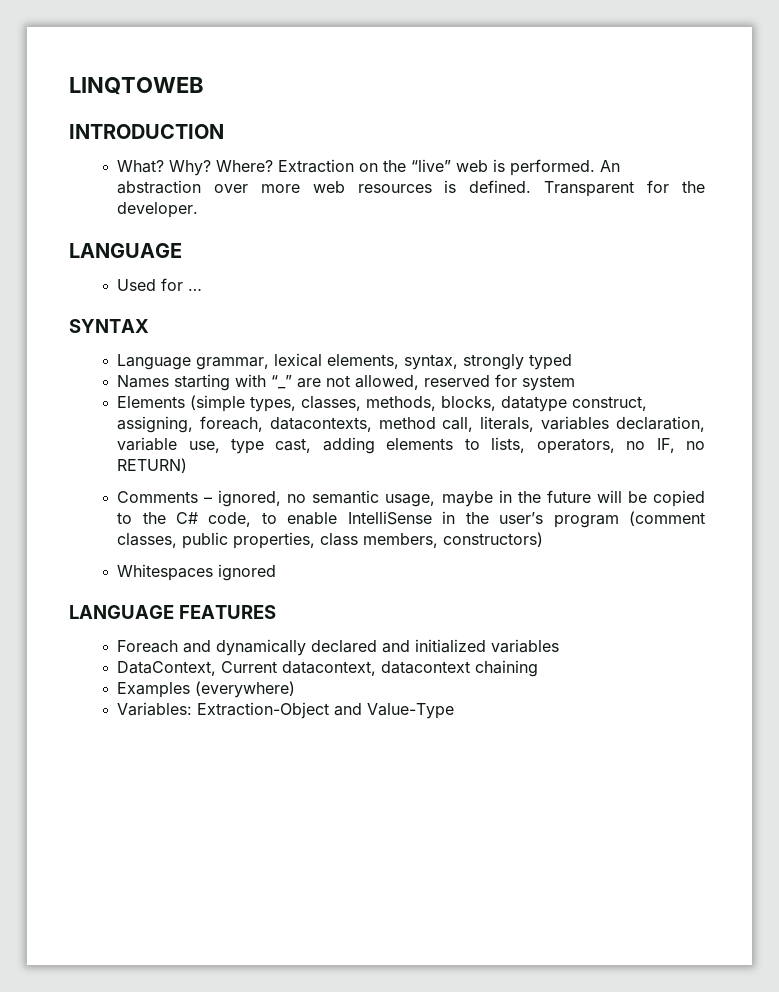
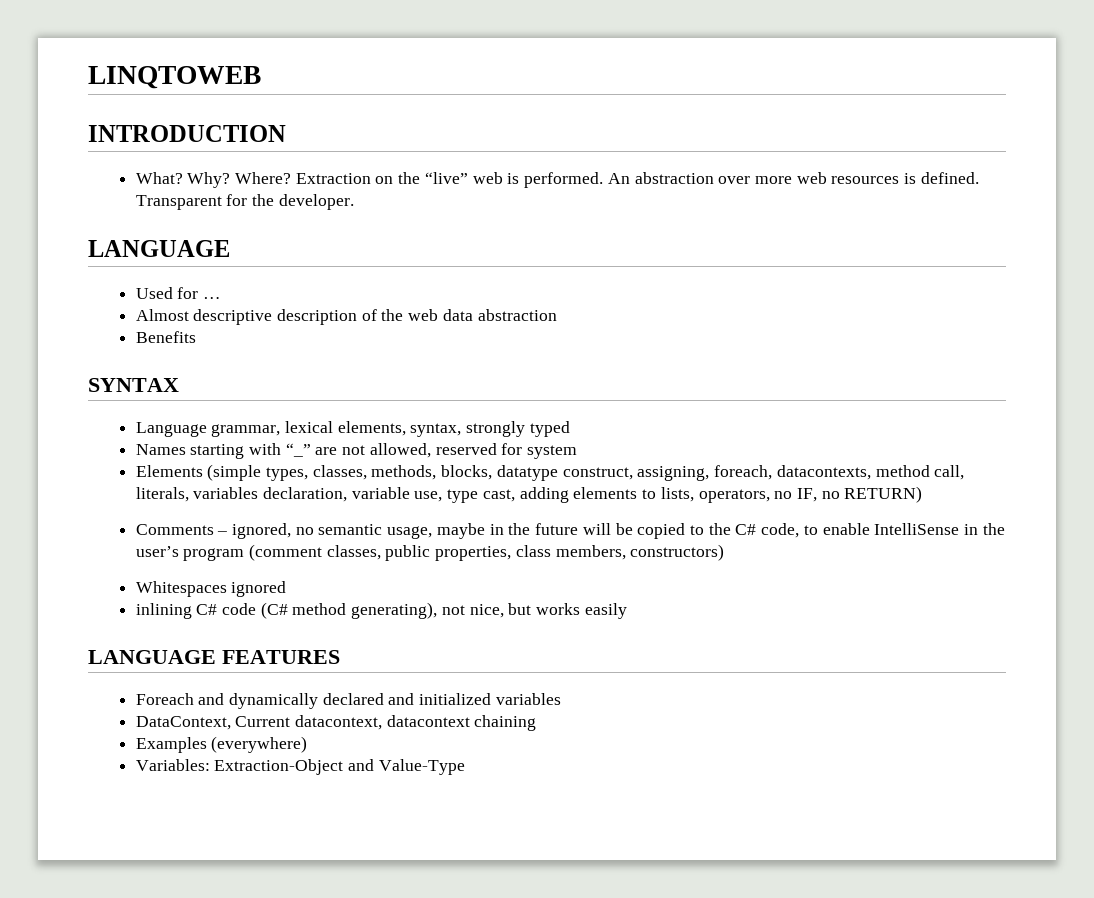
+ Almost descriptive description of the web data abstraction
+ Benefits
+ inlining C# code (C# method generating), not nice, but works easily

